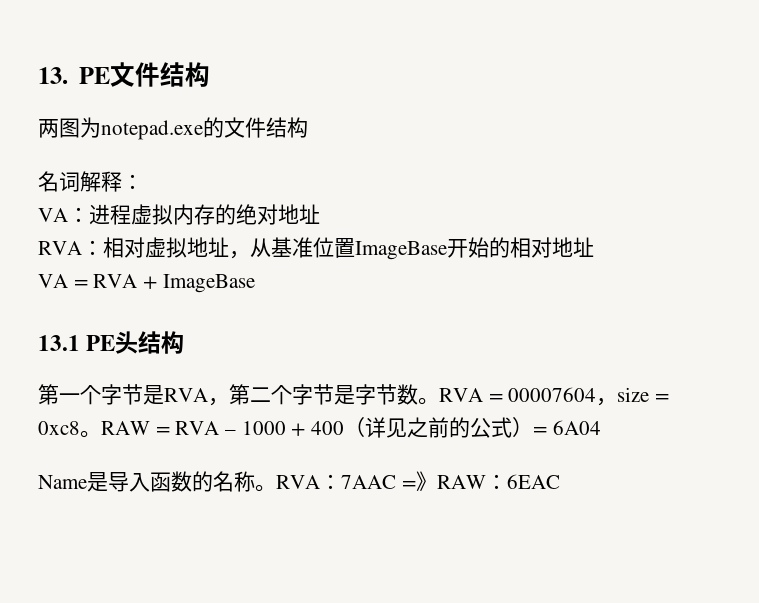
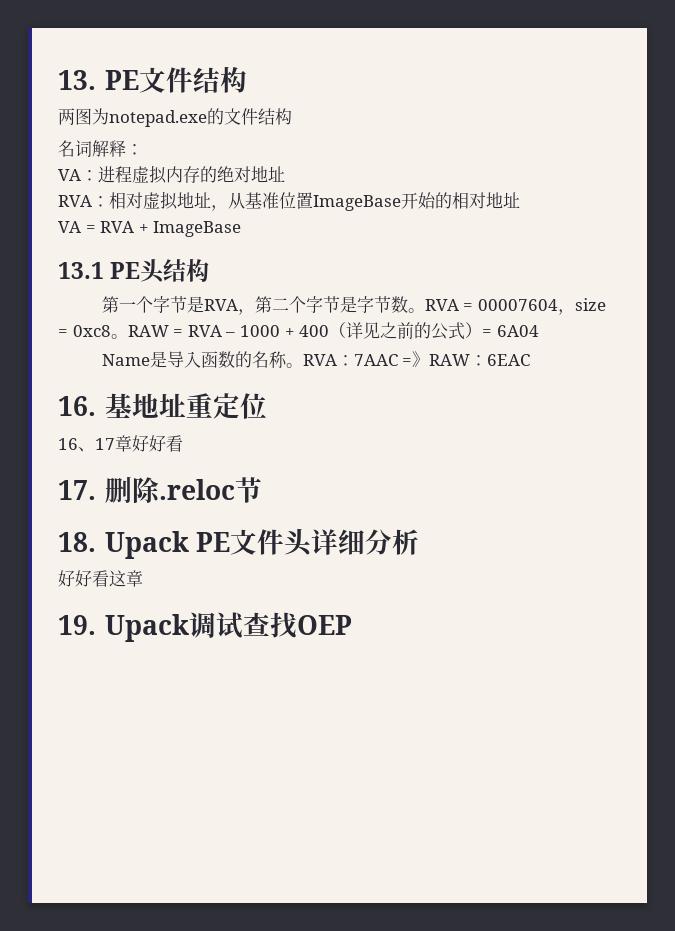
+ 16.基地址重定位
+ 16、17章好好看
+ 17.删除.reloc节
+ 18. Upack PE文件头详细分析
+ 好好看这章
+ 19. Upack调试查找OEP

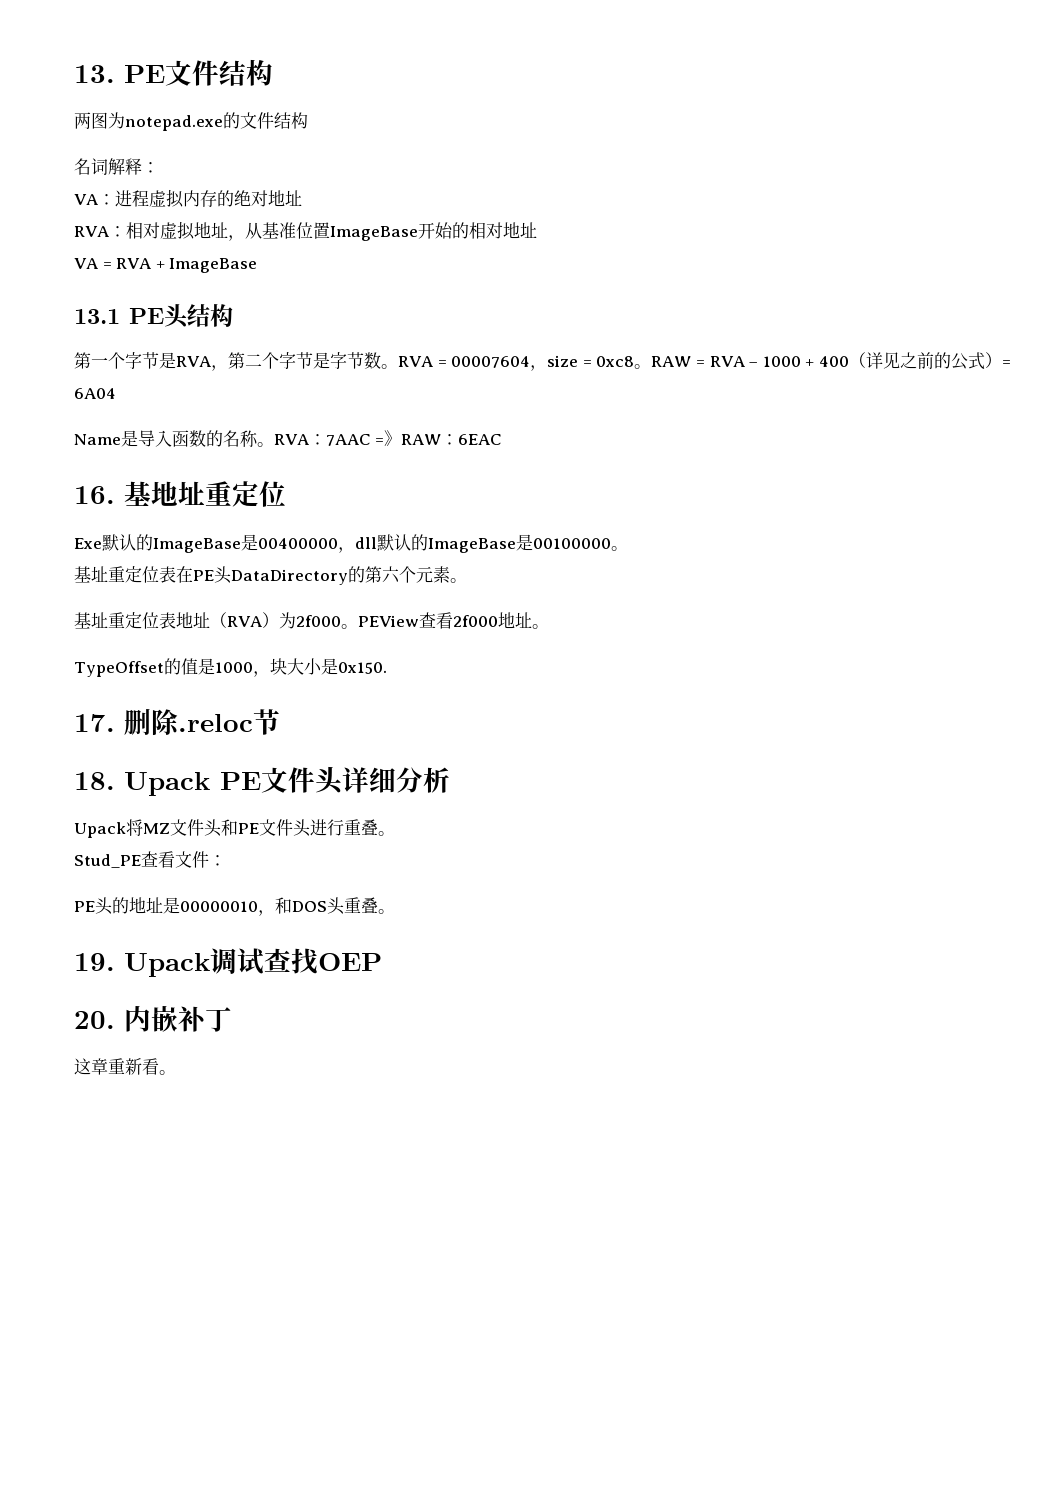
- 16、17章好好看
+ Exe默认的ImageBase是00400000，dll默认的ImageBase是00100000。
+ 基址重定位表在PE头DataDirectory的第六个元素。
+ 基址重定位表地址（RVA）为2f000。PEView查看2f000地址。
+ TypeOffset的值是1000，块大小是0x150.
- 好好看这章
+ Upack将MZ文件头和PE文件头进行重叠。
+ Stud_PE查看文件：
+ PE头的地址是00000010，和DOS头重叠。
+ 20.内嵌补丁
+ 这章重新看。

